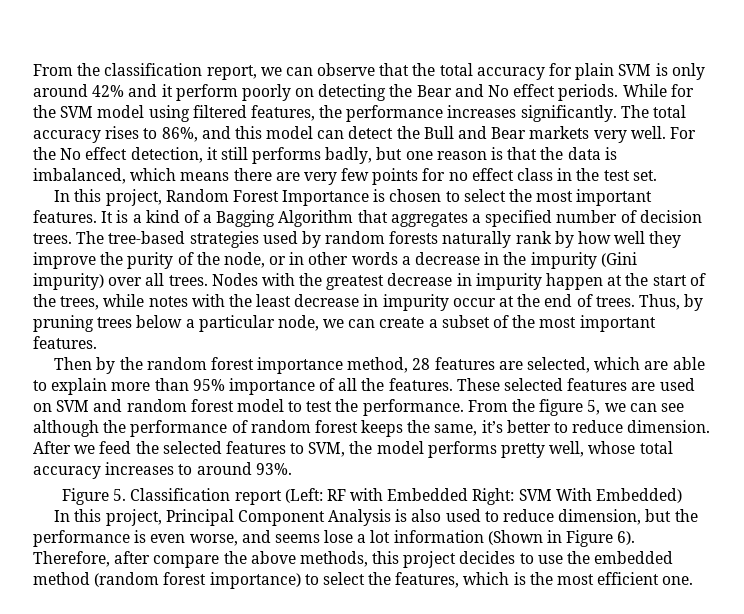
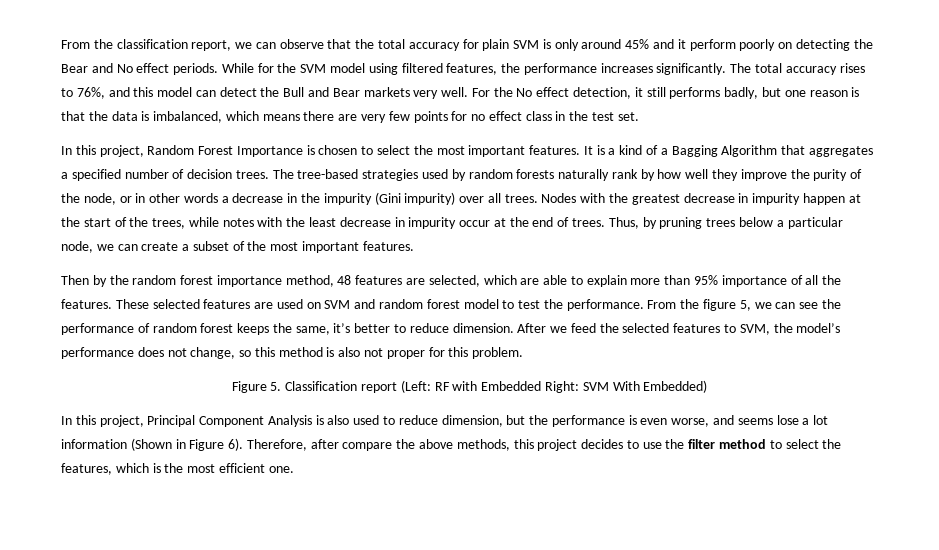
- From the classification report, we can observe that the total accuracy for plain SVM is only around 42% and it perform poorly on detecting the Bear and No effect periods.
+ From the classification report, we can observe that the total accuracy for plain SVM is only around 45% and it perform poorly on detecting the Bear and No effect periods.
- The total accuracy rises to 86%, and this model can detect the Bull and Bear markets very well.
+ The total accuracy rises to 76%, and this model can detect the Bull and Bear markets very well.
- Then by the random forest importance method, 28 features are selected, which are able to explain more than 95% importance of all the features.
+ Then by the random forest importance method, 48 features are selected, which are able to explain more than 95% importance of all the features.
- From the figure 5, we can see although the performance of random forest keeps the same, it’s better to reduce dimension.
+ From the figure 5, we can see the performance of random forest keeps the same, it’s better to reduce dimension.
- After we feed the selected features to SVM, the model performs pretty well, whose total accuracy increases to around 93%.
+ After we feed the selected features to SVM, the model’s performance does not change, so this method is also not proper for this problem.
- Therefore, after compare the above methods, this project decides to use the embedded method (random forest importance) to select the features, which is the most efficient one.
+ Therefore, after compare the above methods, this project decides to use the filter method to select the features, which is the most efficient one.

